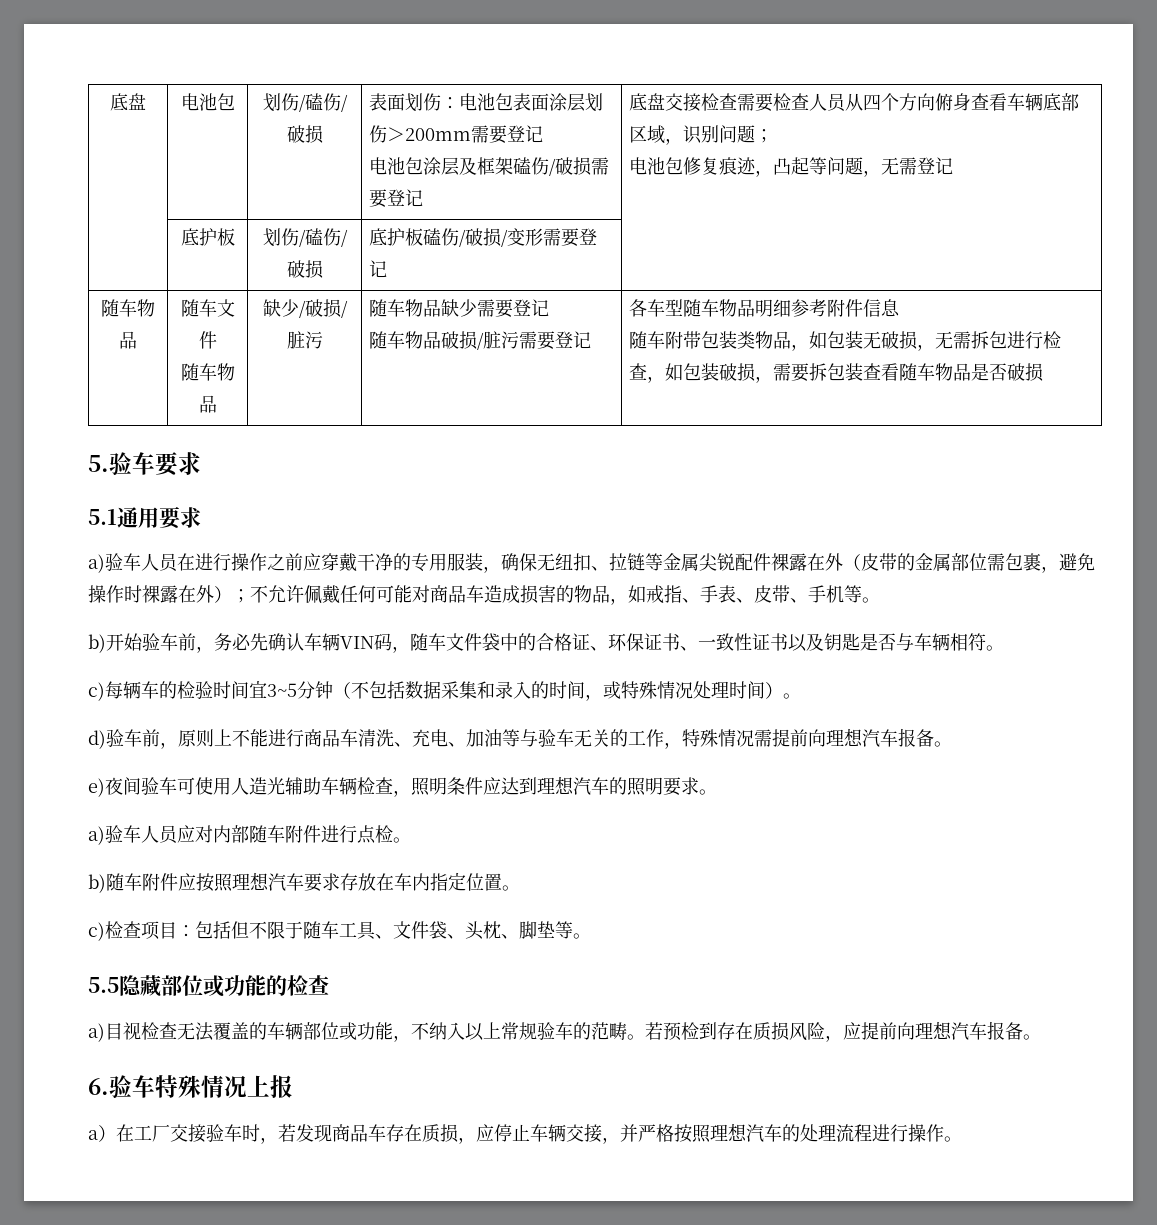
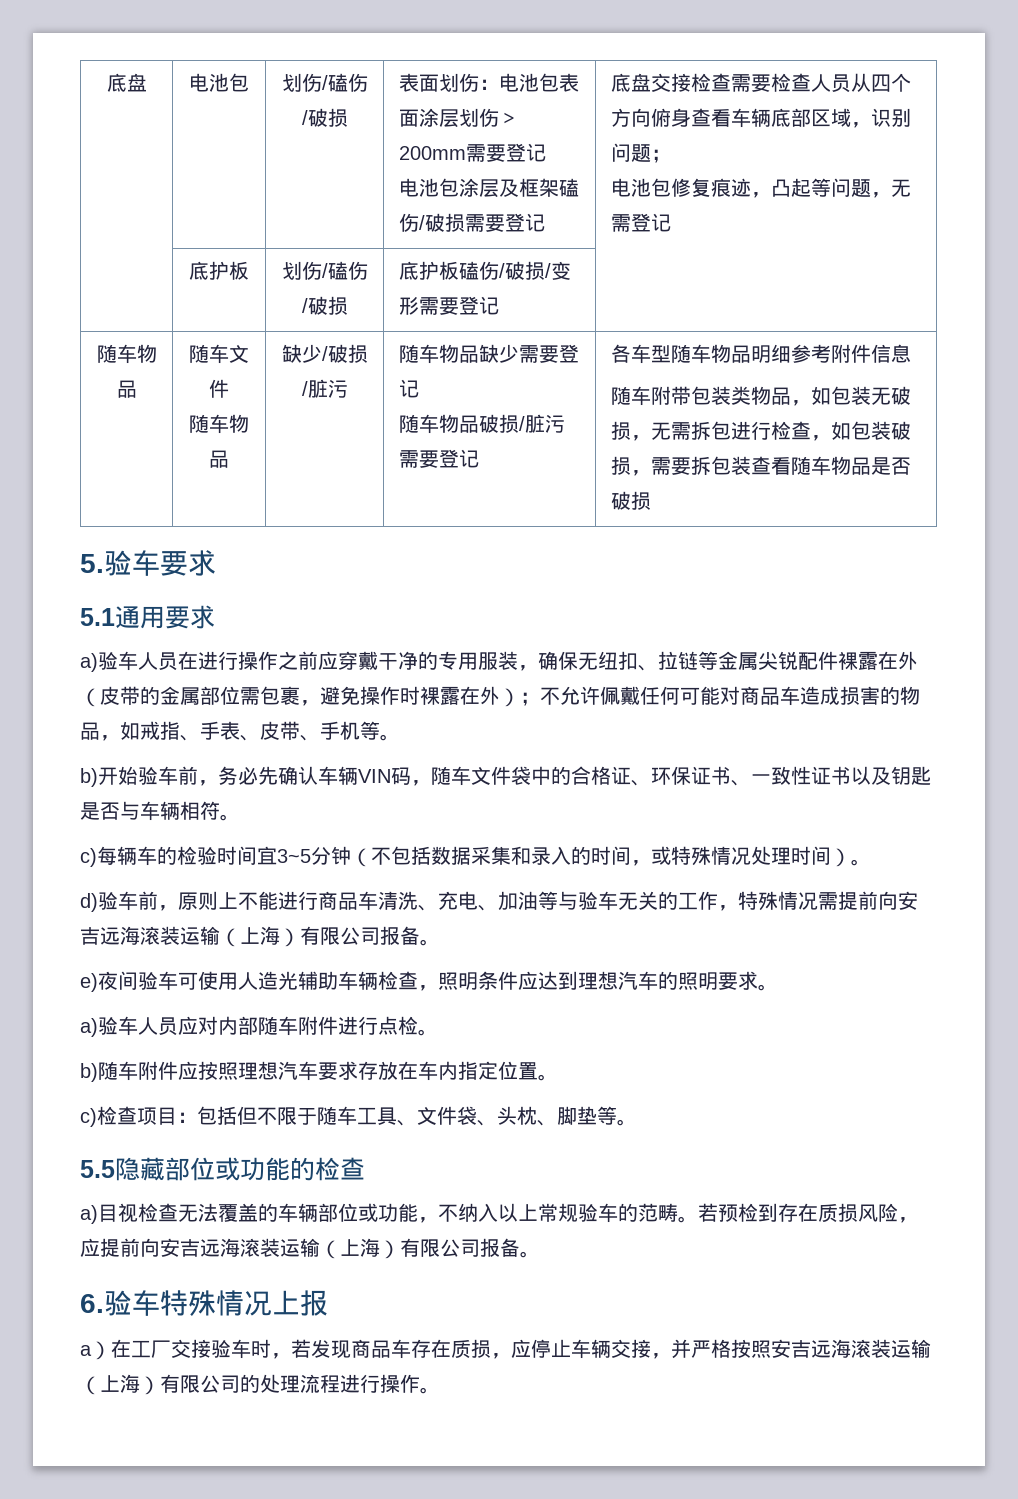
- d)验车前，原则上不能进行商品车清洗、充电、加油等与验车无关的工作，特殊情况需提前向理想汽车报备。
+ d)验车前，原则上不能进行商品车清洗、充电、加油等与验车无关的工作，特殊情况需提前向安吉远海滚装运输（上海）有限公司报备。
- 若预检到存在质损风险，应提前向理想汽车报备。
+ 若预检到存在质损风险，应提前向安吉远海滚装运输（上海）有限公司报备。
- a）在工厂交接验车时，若发现商品车存在质损，应停止车辆交接，并严格按照理想汽车的处理流程进行操作。
+ a）在工厂交接验车时，若发现商品车存在质损，应停止车辆交接，并严格按照安吉远海滚装运输（上海）有限公司的处理流程进行操作。

